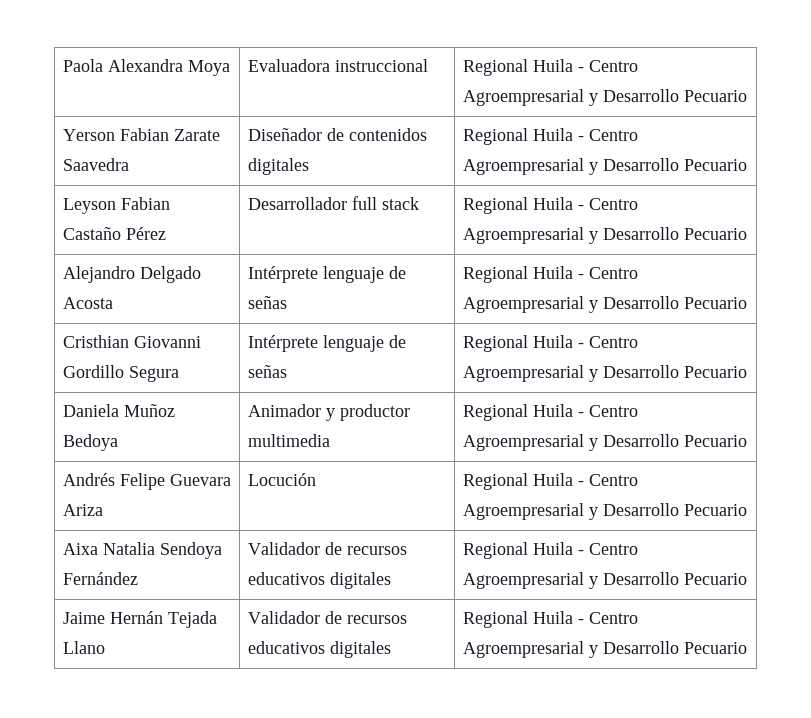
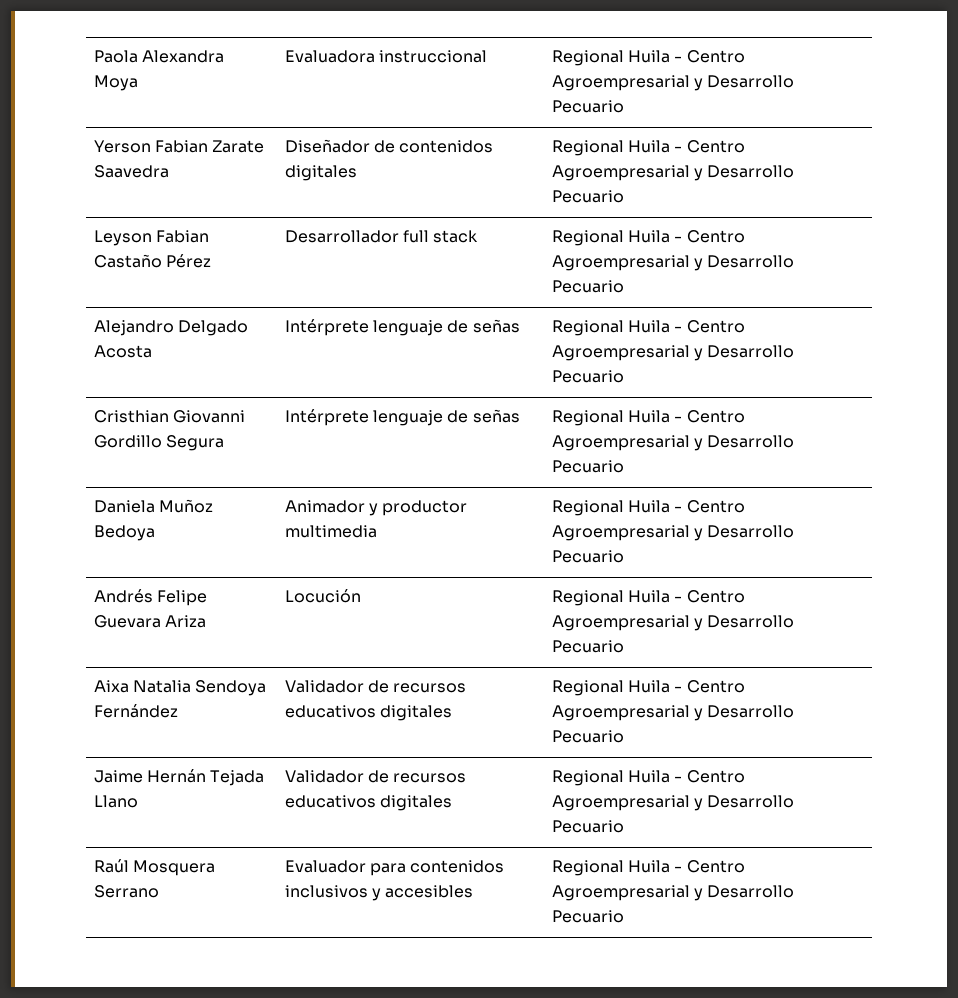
+ Raúl Mosquera Serrano | Evaluador para contenidos inclusivos y accesibles | Regional Huila - Centro Agroempresarial y Desarrollo Pecuario

